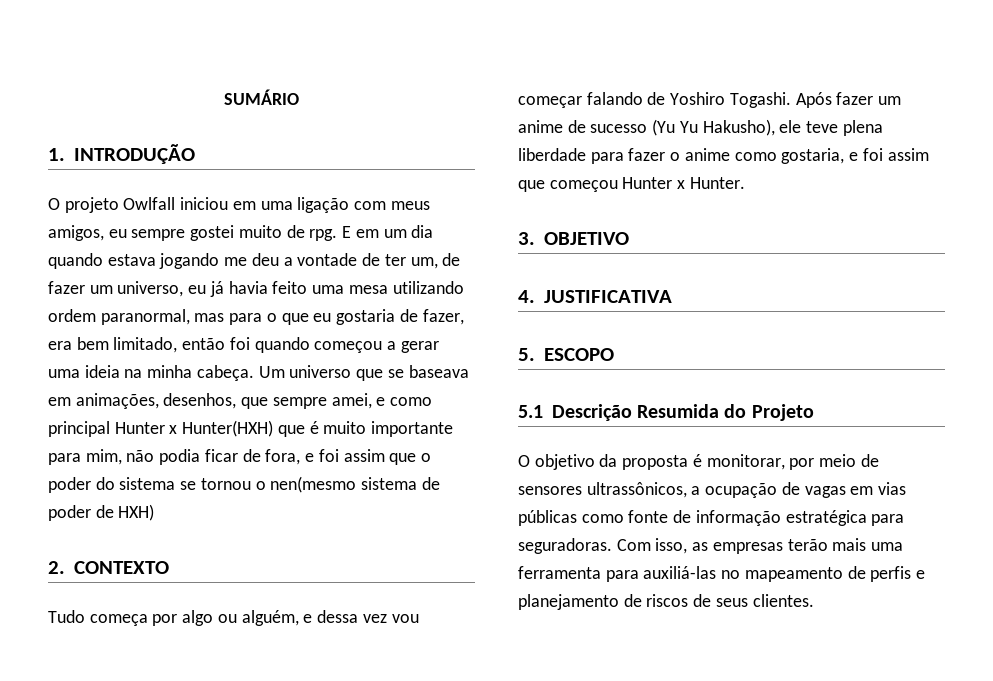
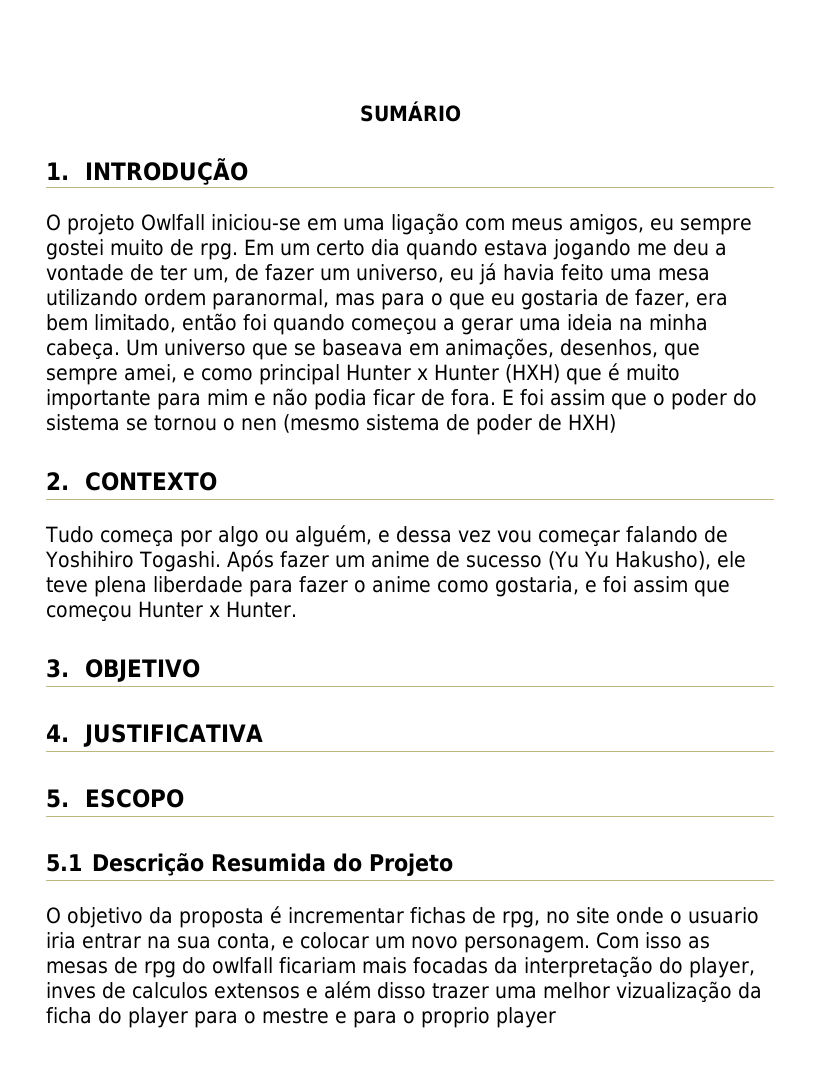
- O projeto Owlfall iniciou em uma ligação com meus amigos, eu sempre gostei muito de rpg.
+ O projeto Owlfall iniciou-se em uma ligação com meus amigos, eu sempre gostei muito de rpg.
- E em um dia quando estava jogando me deu a vontade de ter um, de fazer um universo, eu já havia feito uma mesa utilizando ordem paranormal, mas para o que eu gostaria de fazer, era bem limitado, então foi quando começou a gerar uma ideia na minha cabeça.
+ Em um certo dia quando estava jogando me deu a vontade de ter um, de fazer um universo, eu já havia feito uma mesa utilizando ordem paranormal, mas para o que eu gostaria de fazer, era bem limitado, então foi quando começou a gerar uma ideia na minha cabeça.
- Um universo que se baseava em animações, desenhos, que sempre amei, e como principal Hunter x Hunter(HXH) que é muito importante para mim, não podia ficar de fora, e foi assim que o poder do sistema se tornou o nen(mesmo sistema de poder de HXH)
+ Um universo que se baseava em animações, desenhos, que sempre amei, e como principal Hunter x Hunter (HXH) que é muito importante para mim e não podia ficar de fora. E foi assim que o poder do sistema se tornou o nen (mesmo sistema de poder de HXH)
- Tudo começa por algo ou alguém, e dessa vez vou começar falando de Yoshiro Togashi.
+ Tudo começa por algo ou alguém, e dessa vez vou começar falando de Yoshihiro Togashi.
- O objetivo da proposta é monitorar, por meio de sensores ultrassônicos, a ocupação de vagas em vias públicas como fonte de informação estratégica para seguradoras. Com isso, as empresas terão mais uma ferramenta para auxiliá-las no mapeamento de perfis e planejamento de riscos de seus clientes.
+ O objetivo da proposta é incrementar fichas de rpg, no site onde o usuario iria entrar na sua conta, e colocar um novo personagem. Com isso as mesas de rpg do owlfall ficariam mais focadas da interpretação do player, inves de calculos extensos e além disso trazer uma melhor vizualização da ficha do player para o mestre e para o proprio player

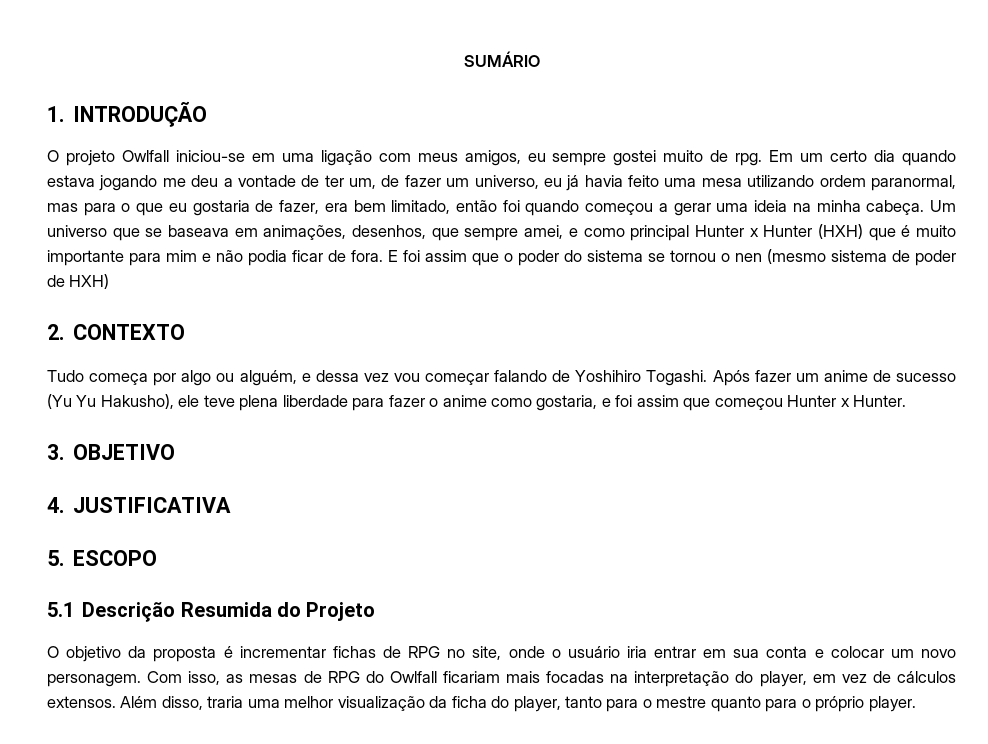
- O objetivo da proposta é incrementar fichas de rpg, no site onde o usuario iria entrar na sua conta, e colocar um novo personagem.
+ O objetivo da proposta é incrementar fichas de RPG no site, onde o usuário iria entrar em sua conta e colocar um novo personagem.
- Com isso as mesas de rpg do owlfall ficariam mais focadas da interpretação do player, inves de calculos extensos e além disso trazer uma melhor vizualização da ficha do player para o mestre e para o proprio player
+ Com isso, as mesas de RPG do Owlfall ficariam mais focadas na interpretação do player, em vez de cálculos extensos. Além disso, traria uma melhor visualização da ficha do player, tanto para o mestre quanto para o próprio player.

